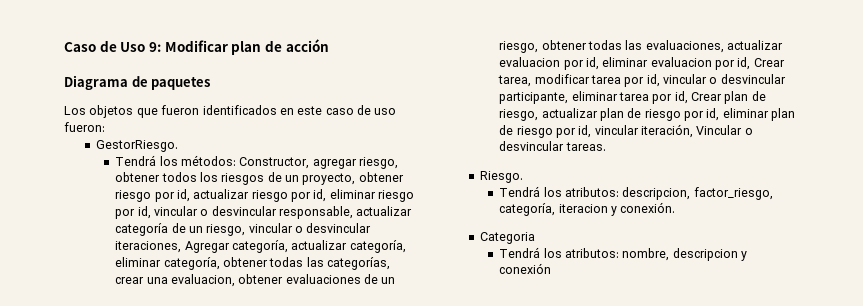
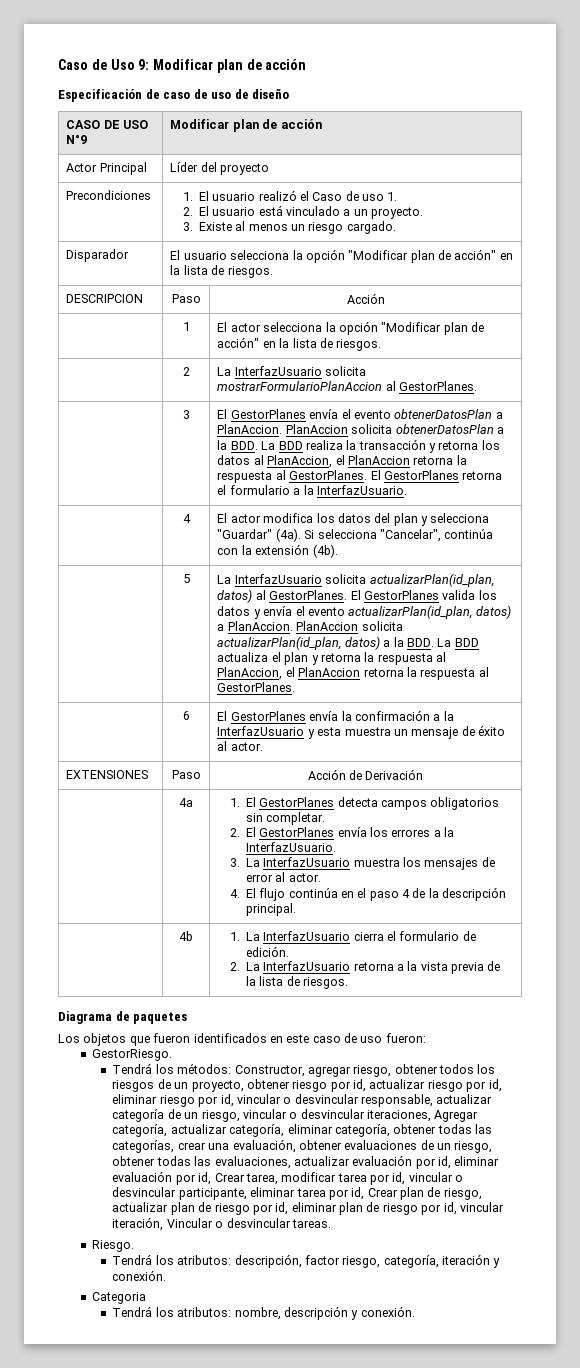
+ Especificación de caso de uso de diseño
+ CASO DE USO N°9 | Modificar plan de acción
+ Actor Principal | Líder del proyecto
+ Precondiciones | 1. El usuario realizó el Caso de uso 1.
+ 2. El usuario está vinculado a un proyecto.
+ 3. Existe al menos un riesgo cargado.
+ Disparador | El usuario selecciona la opción "Modificar plan de acción" en la lista de riesgos.
+ DESCRIPCION | Paso | Acción
+ | 1 | El actor selecciona la opción "Modificar plan de acción" en la lista de riesgos.
+ | 2 | La InterfazUsuario solicita mostrarFormularioPlanAccion al GestorPlanes.
+ | 3 | El GestorPlanes envía el evento obtenerDatosPlan a PlanAccion. PlanAccion solicita obtenerDatosPlan a la BDD. La BDD realiza la transacción y retorna los datos al PlanAccion, el PlanAccion retorna la respuesta al GestorPlanes. El GestorPlanes retorna el formulario a la InterfazUsuario.
+ | 4 | El actor modifica los datos del plan y selecciona "Guardar" (4a). Si selecciona "Cancelar", continúa con la extensión (4b).
+ | 5 | La InterfazUsuario solicita actualizarPlan(id_plan, datos) al GestorPlanes. El GestorPlanes valida los datos y envía el evento actualizarPlan(id_plan, datos) a PlanAccion. PlanAccion solicita actualizarPlan(id_plan, datos) a la BDD. La BDD actualiza el plan y retorna la respuesta al PlanAccion, el PlanAccion retorna la respuesta al GestorPlanes.
+ | 6 | El GestorPlanes envía la confirmación a la InterfazUsuario y esta muestra un mensaje de éxito al actor.
+ EXTENSIONES | Paso | Acción de Derivación
+ | 4a | 1. El GestorPlanes detecta campos obligatorios sin completar.
+ 2. El GestorPlanes envía los errores a la InterfazUsuario.
+ 3. La InterfazUsuario muestra los mensajes de error al actor.
+ 4. El flujo continúa en el paso 4 de la descripción principal.
+ | 4b | 1. La InterfazUsuario cierra el formulario de edición.
+ 2. La InterfazUsuario retorna a la vista previa de la lista de riesgos.
- Constructor, agregar riesgo, obtener todos los riesgos de un proyecto, obtener riesgo por id, actualizar riesgo por id, eliminar riesgo por id, vincular o desvincular responsable, actualizar categoría de un riesgo, vincular o desvincular iteraciones, Agregar categoría, actualizar categoría, eliminar categoría, obtener todas las categorías, crear una evaluacion, obtener evaluaciones de un riesgo, obtener todas las evaluaciones, actualizar evaluacion por id, eliminar evaluacion por id, Crear tarea, modificar tarea por id, vincular o desvincular participante, eliminar tarea por id, Crear plan de riesgo, actualizar plan de riesgo por id, eliminar plan de riesgo por id, vincular iteración, Vincular o desvincular tareas.
+ Constructor, agregar riesgo, obtener todos los riesgos de un proyecto, obtener riesgo por id, actualizar riesgo por id, eliminar riesgo por id, vincular o desvincular responsable, actualizar categoría de un riesgo, vincular o desvincular iteraciones, Agregar categoría, actualizar categoría, eliminar categoría, obtener todas las categorías, crear una evaluación, obtener evaluaciones de un riesgo, obtener todas las evaluaciones, actualizar evaluación por id, eliminar evaluación por id, Crear tarea, modificar tarea por id, vincular o desvincular participante, eliminar tarea por id, Crear plan de riesgo, actualizar plan de riesgo por id, eliminar plan de riesgo por id, vincular iteración, Vincular o desvincular tareas.
- Tendrá los atributos: descripcion, factor_riesgo, categoría, iteracion y conexión.
+ Tendrá los atributos: descripción, factor riesgo, categoría, iteración y conexión.
- Tendrá los atributos: nombre, descripcion y conexión
+ Tendrá los atributos: nombre, descripción y conexión.

